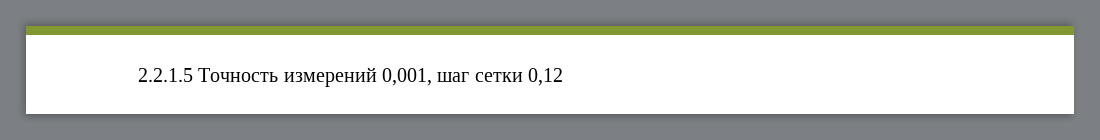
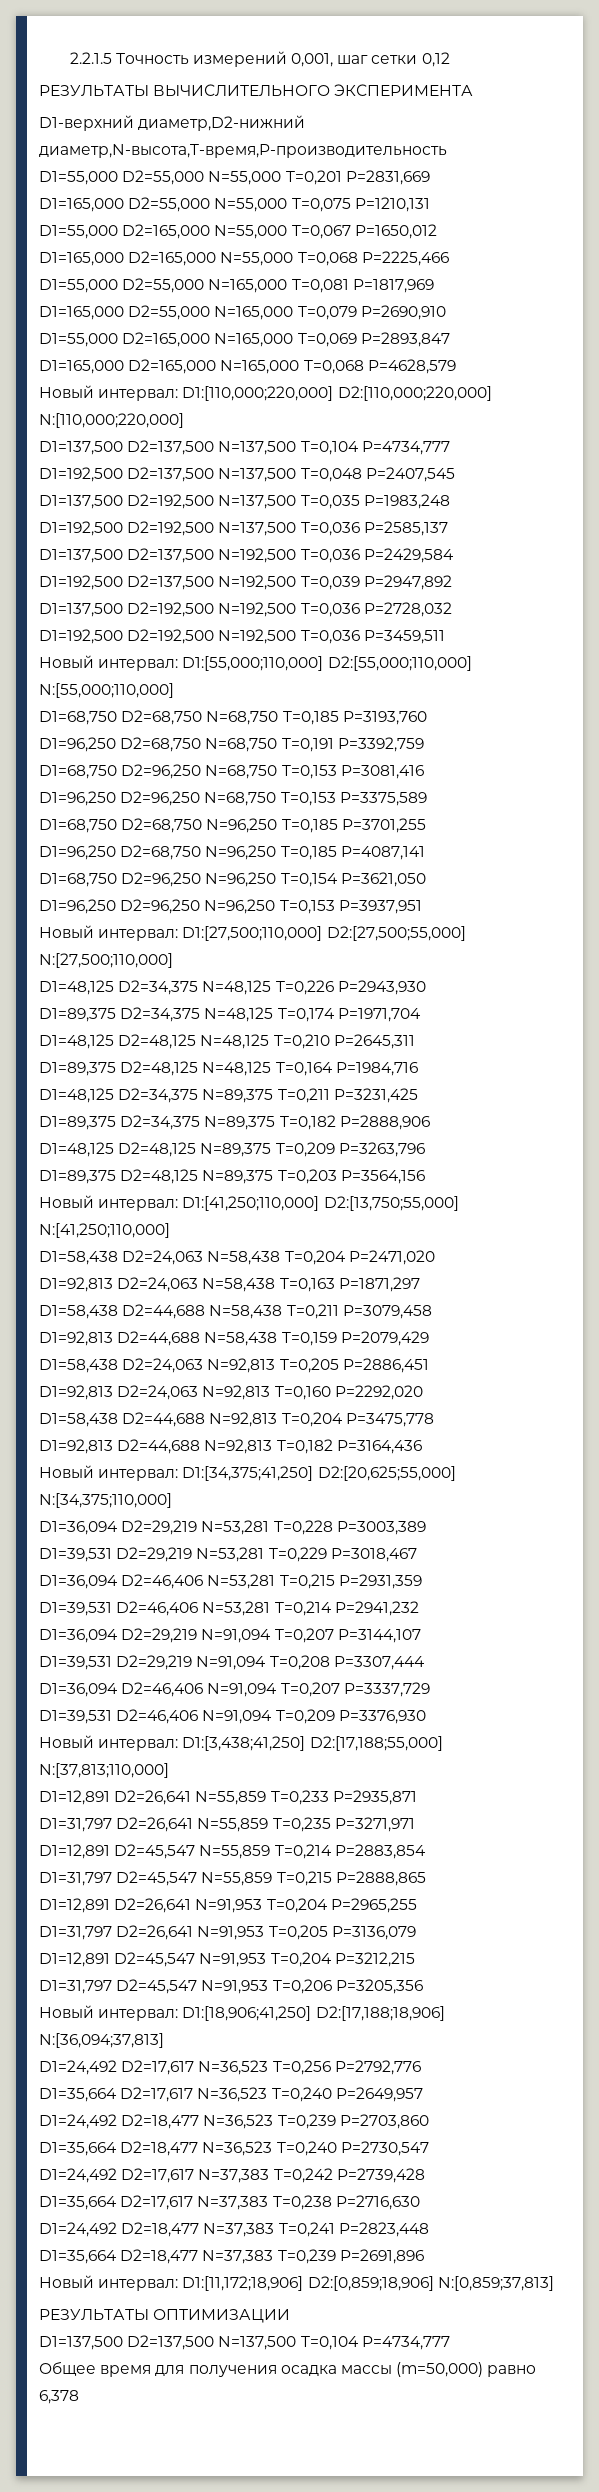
+ РЕЗУЛЬТАТЫ ВЫЧИСЛИТЕЛЬНОГО ЭКСПЕРИМЕНТА
+ D1-верхний диаметр,D2-нижний диаметр,N-высота,T-время,P-производительность
+ D1=55,000 D2=55,000 N=55,000 T=0,201 P=2831,669
+ D1=165,000 D2=55,000 N=55,000 T=0,075 P=1210,131
+ D1=55,000 D2=165,000 N=55,000 T=0,067 P=1650,012
+ D1=165,000 D2=165,000 N=55,000 T=0,068 P=2225,466
+ D1=55,000 D2=55,000 N=165,000 T=0,081 P=1817,969
+ D1=165,000 D2=55,000 N=165,000 T=0,079 P=2690,910
+ D1=55,000 D2=165,000 N=165,000 T=0,069 P=2893,847
+ D1=165,000 D2=165,000 N=165,000 T=0,068 P=4628,579
+ Новый интервал: D1:[110,000;220,000] D2:[110,000;220,000] N:[110,000;220,000]
+ D1=137,500 D2=137,500 N=137,500 T=0,104 P=4734,777
+ D1=192,500 D2=137,500 N=137,500 T=0,048 P=2407,545
+ D1=137,500 D2=192,500 N=137,500 T=0,035 P=1983,248
+ D1=192,500 D2=192,500 N=137,500 T=0,036 P=2585,137
+ D1=137,500 D2=137,500 N=192,500 T=0,036 P=2429,584
+ D1=192,500 D2=137,500 N=192,500 T=0,039 P=2947,892
+ D1=137,500 D2=192,500 N=192,500 T=0,036 P=2728,032
+ D1=192,500 D2=192,500 N=192,500 T=0,036 P=3459,511
+ Новый интервал: D1:[55,000;110,000] D2:[55,000;110,000] N:[55,000;110,000]
+ D1=68,750 D2=68,750 N=68,750 T=0,185 P=3193,760
+ D1=96,250 D2=68,750 N=68,750 T=0,191 P=3392,759
+ D1=68,750 D2=96,250 N=68,750 T=0,153 P=3081,416
+ D1=96,250 D2=96,250 N=68,750 T=0,153 P=3375,589
+ D1=68,750 D2=68,750 N=96,250 T=0,185 P=3701,255
+ D1=96,250 D2=68,750 N=96,250 T=0,185 P=4087,141
+ D1=68,750 D2=96,250 N=96,250 T=0,154 P=3621,050
+ D1=96,250 D2=96,250 N=96,250 T=0,153 P=3937,951
+ Новый интервал: D1:[27,500;110,000] D2:[27,500;55,000] N:[27,500;110,000]
+ D1=48,125 D2=34,375 N=48,125 T=0,226 P=2943,930
+ D1=89,375 D2=34,375 N=48,125 T=0,174 P=1971,704
+ D1=48,125 D2=48,125 N=48,125 T=0,210 P=2645,311
+ D1=89,375 D2=48,125 N=48,125 T=0,164 P=1984,716
+ D1=48,125 D2=34,375 N=89,375 T=0,211 P=3231,425
+ D1=89,375 D2=34,375 N=89,375 T=0,182 P=2888,906
+ D1=48,125 D2=48,125 N=89,375 T=0,209 P=3263,796
+ D1=89,375 D2=48,125 N=89,375 T=0,203 P=3564,156
+ Новый интервал: D1:[41,250;110,000] D2:[13,750;55,000] N:[41,250;110,000]
+ D1=58,438 D2=24,063 N=58,438 T=0,204 P=2471,020
+ D1=92,813 D2=24,063 N=58,438 T=0,163 P=1871,297
+ D1=58,438 D2=44,688 N=58,438 T=0,211 P=3079,458
+ D1=92,813 D2=44,688 N=58,438 T=0,159 P=2079,429
+ D1=58,438 D2=24,063 N=92,813 T=0,205 P=2886,451
+ D1=92,813 D2=24,063 N=92,813 T=0,160 P=2292,020
+ D1=58,438 D2=44,688 N=92,813 T=0,204 P=3475,778
+ D1=92,813 D2=44,688 N=92,813 T=0,182 P=3164,436
+ Новый интервал: D1:[34,375;41,250] D2:[20,625;55,000] N:[34,375;110,000]
+ D1=36,094 D2=29,219 N=53,281 T=0,228 P=3003,389
+ D1=39,531 D2=29,219 N=53,281 T=0,229 P=3018,467
+ D1=36,094 D2=46,406 N=53,281 T=0,215 P=2931,359
+ D1=39,531 D2=46,406 N=53,281 T=0,214 P=2941,232
+ D1=36,094 D2=29,219 N=91,094 T=0,207 P=3144,107
+ D1=39,531 D2=29,219 N=91,094 T=0,208 P=3307,444
+ D1=36,094 D2=46,406 N=91,094 T=0,207 P=3337,729
+ D1=39,531 D2=46,406 N=91,094 T=0,209 P=3376,930
+ Новый интервал: D1:[3,438;41,250] D2:[17,188;55,000] N:[37,813;110,000]
+ D1=12,891 D2=26,641 N=55,859 T=0,233 P=2935,871
+ D1=31,797 D2=26,641 N=55,859 T=0,235 P=3271,971
+ D1=12,891 D2=45,547 N=55,859 T=0,214 P=2883,854
+ D1=31,797 D2=45,547 N=55,859 T=0,215 P=2888,865
+ D1=12,891 D2=26,641 N=91,953 T=0,204 P=2965,255
+ D1=31,797 D2=26,641 N=91,953 T=0,205 P=3136,079
+ D1=12,891 D2=45,547 N=91,953 T=0,204 P=3212,215
+ D1=31,797 D2=45,547 N=91,953 T=0,206 P=3205,356
+ Новый интервал: D1:[18,906;41,250] D2:[17,188;18,906] N:[36,094;37,813]
+ D1=24,492 D2=17,617 N=36,523 T=0,256 P=2792,776
+ D1=35,664 D2=17,617 N=36,523 T=0,240 P=2649,957
+ D1=24,492 D2=18,477 N=36,523 T=0,239 P=2703,860
+ D1=35,664 D2=18,477 N=36,523 T=0,240 P=2730,547
+ D1=24,492 D2=17,617 N=37,383 T=0,242 P=2739,428
+ D1=35,664 D2=17,617 N=37,383 T=0,238 P=2716,630
+ D1=24,492 D2=18,477 N=37,383 T=0,241 P=2823,448
+ D1=35,664 D2=18,477 N=37,383 T=0,239 P=2691,896
+ Новый интервал: D1:[11,172;18,906] D2:[0,859;18,906] N:[0,859;37,813]
+ РЕЗУЛЬТАТЫ ОПТИМИЗАЦИИ
+ D1=137,500 D2=137,500 N=137,500 T=0,104 P=4734,777
+ Общее время для получения осадка массы (m=50,000) равно 6,378

